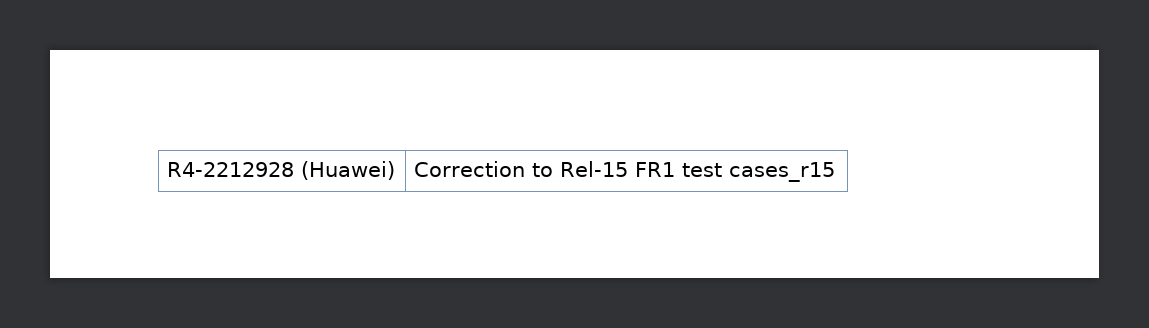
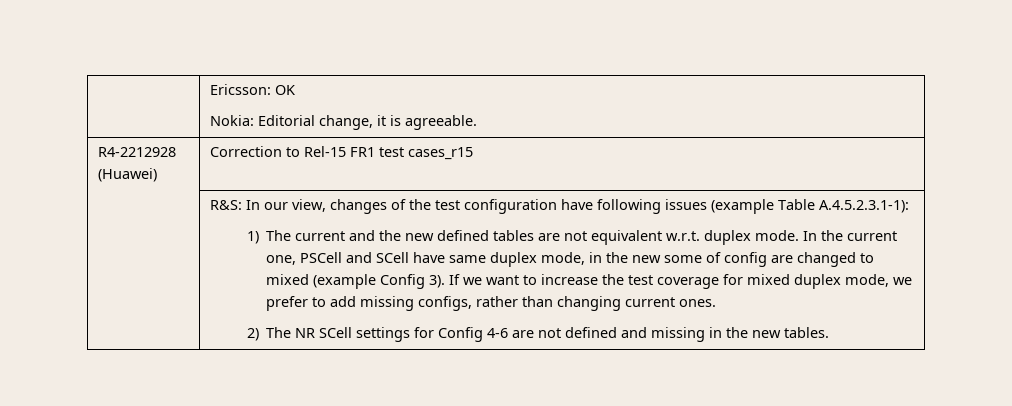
+ | Ericsson: OK
+ Nokia: Editorial change, it is agreeable.
+ R&S: In our view, changes of the test configuration have following issues (example Table A.4.5.2.3.1-1):
+ 1) The current and the new defined tables are not equivalent w.r.t. duplex mode. In the current one, PSCell and SCell have same duplex mode, in the new some of config are changed to mixed (example Config 3). If we want to increase the test coverage for mixed duplex mode, we prefer to add missing configs, rather than changing current ones.
+ 2) The NR SCell settings for Config 4-6 are not defined and missing in the new tables.

